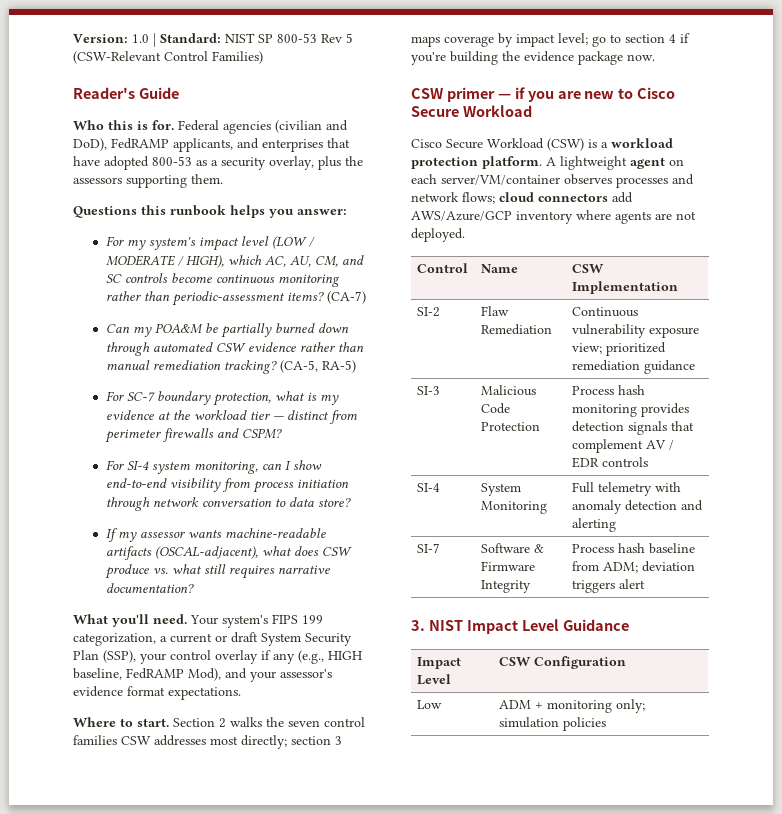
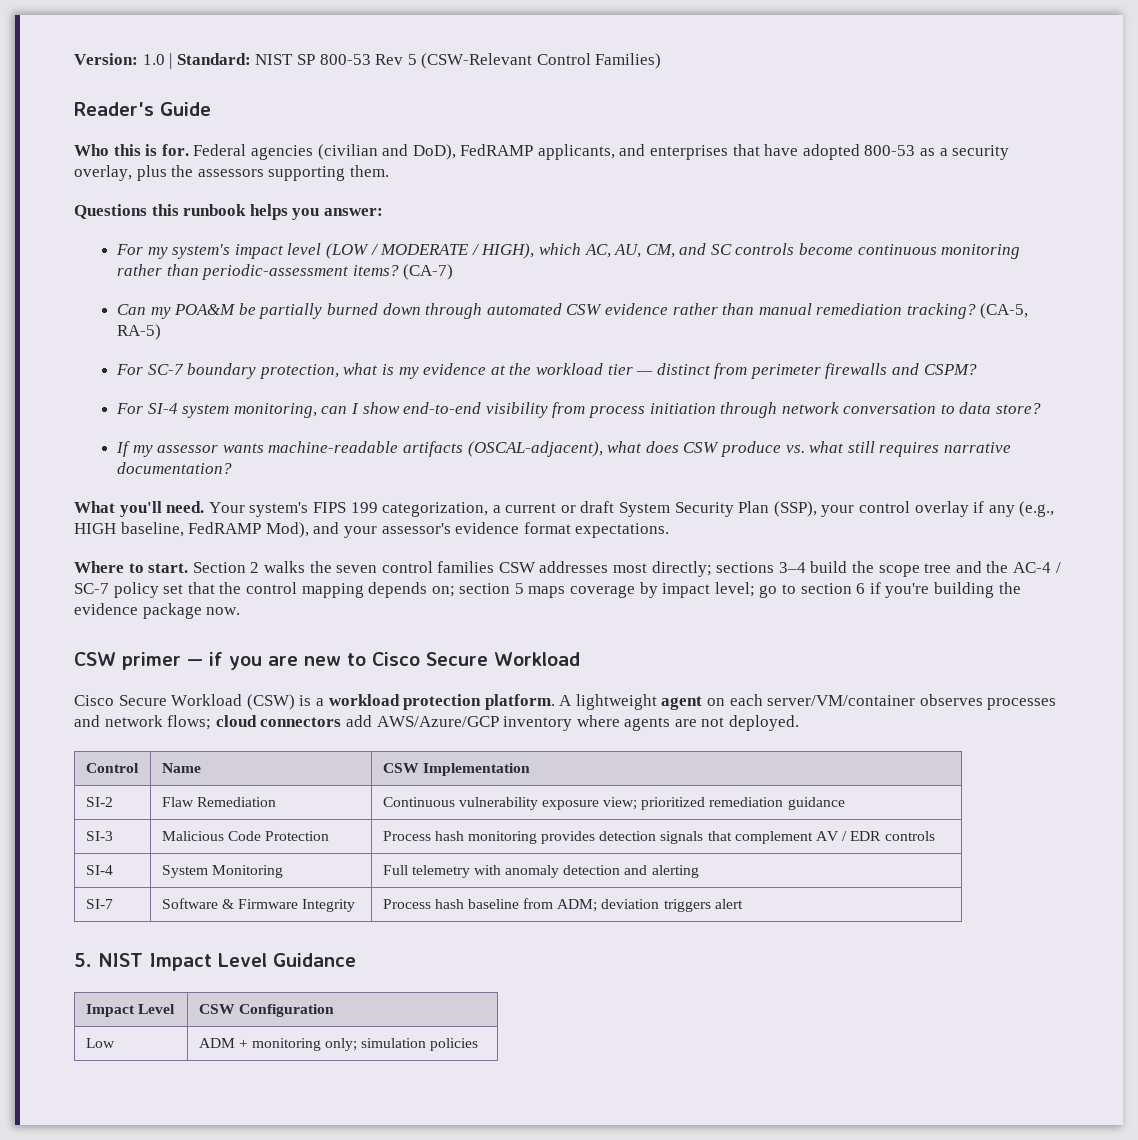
- Section 2 walks the seven control families CSW addresses most directly; section 3 maps coverage by impact level; go to section 4 if you're building the evidence package now.
+ Section 2 walks the seven control families CSW addresses most directly; sections 3–4 build the scope tree and the AC-4 / SC-7 policy set that the control mapping depends on; section 5 maps coverage by impact level; go to section 6 if you're building the evidence package now.
- 3. NIST Impact Level Guidance
+ 5. NIST Impact Level Guidance

